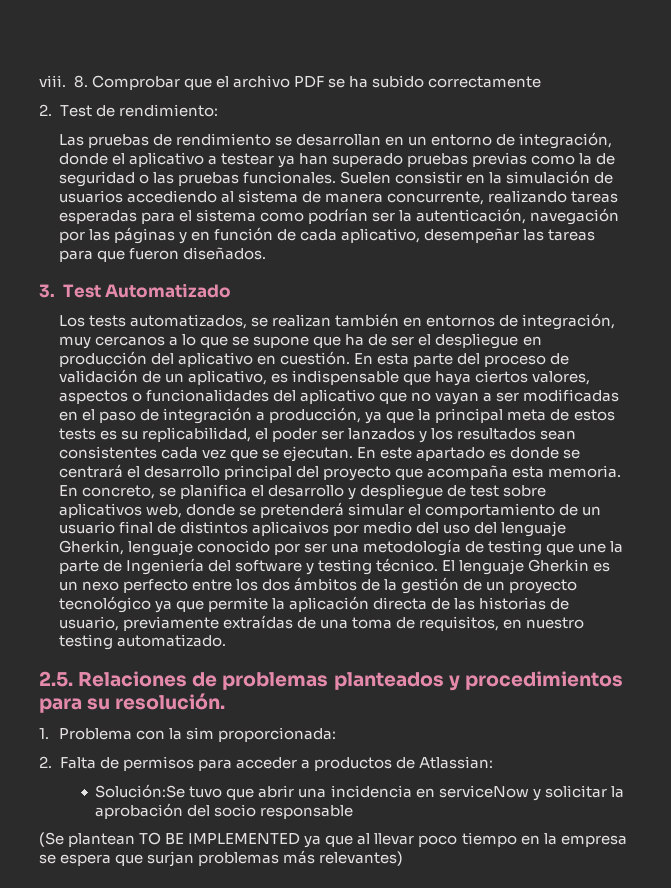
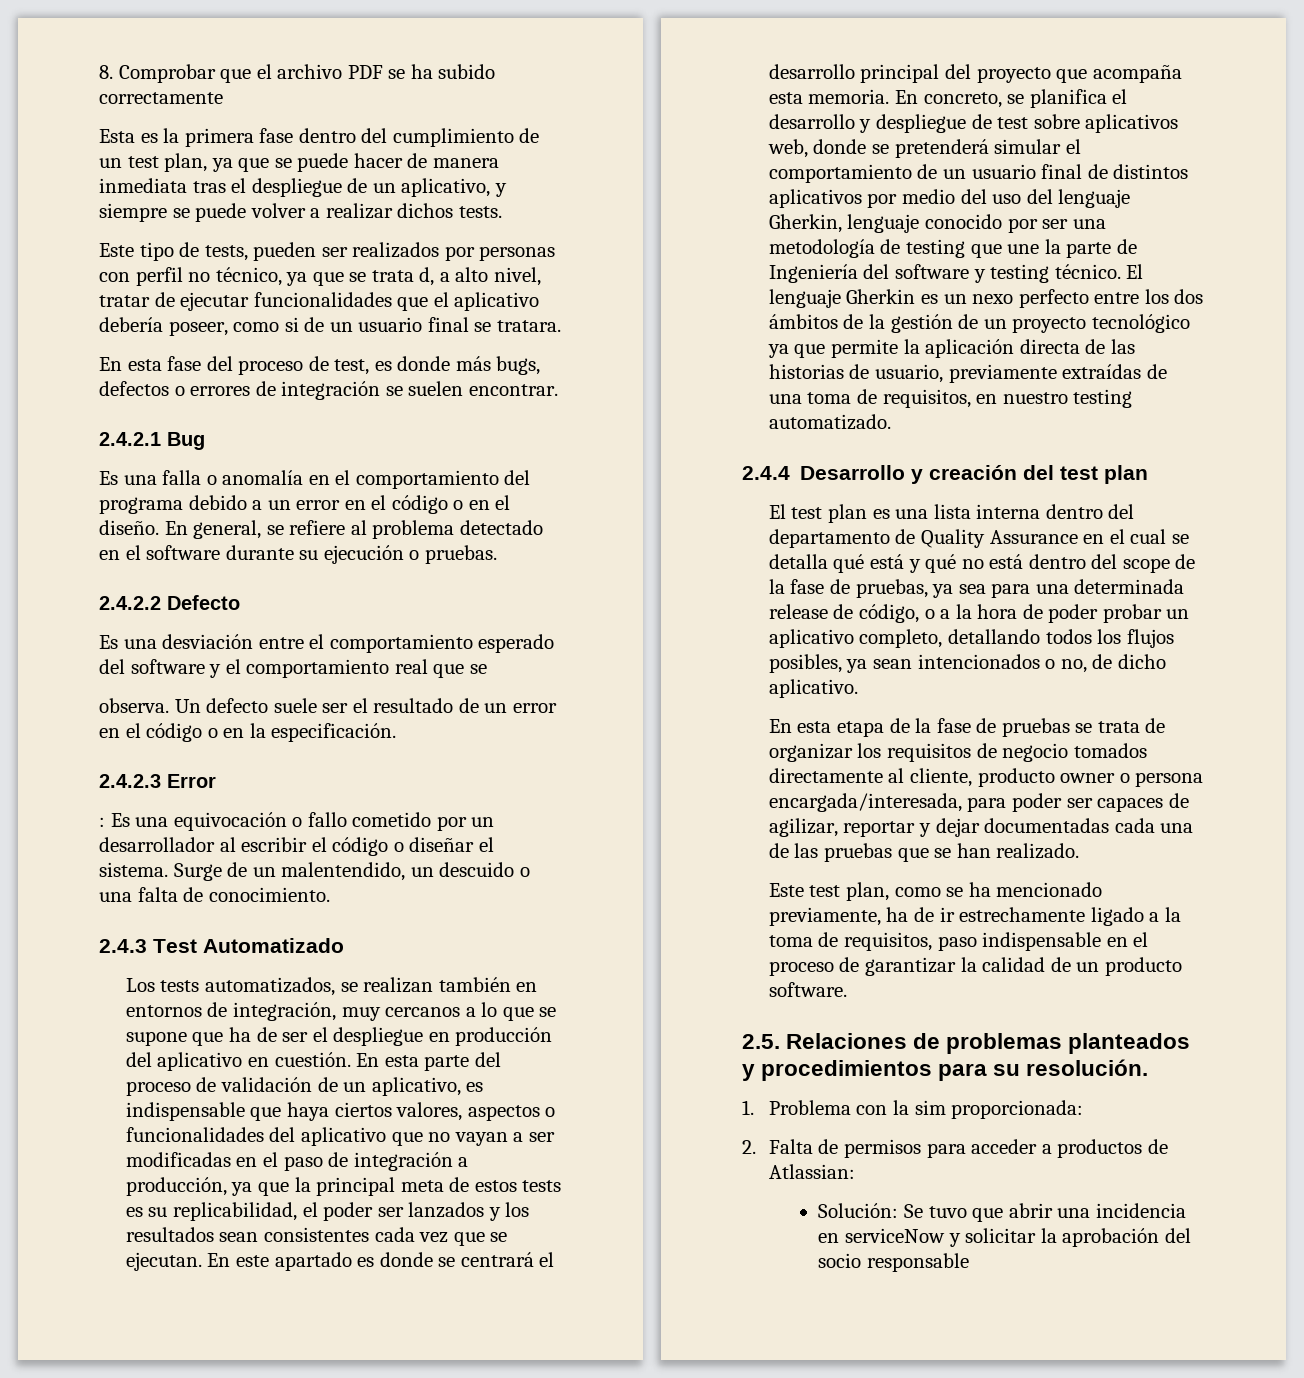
- viii.
- 2. Test de rendimiento:
- Las pruebas de rendimiento se desarrollan en un entorno de integración, donde el aplicativo a testear ya han superado pruebas previas como la de seguridad o las pruebas funcionales. Suelen consistir en la simulación de usuarios accediendo al sistema de manera concurrente, realizando tareas esperadas para el sistema como podrían ser la autenticación, navegación por las páginas y en función de cada aplicativo, desempeñar las tareas para que fueron diseñados.
- 3. Test Automatizado
+ Esta es la primera fase dentro del cumplimiento de un test plan, ya que se puede hacer de manera inmediata tras el despliegue de un aplicativo, y siempre se puede volver a realizar dichos tests.
+ Este tipo de tests, pueden ser realizados por personas con perfil no técnico, ya que se trata d, a alto nivel, tratar de ejecutar funcionalidades que el aplicativo debería poseer, como si de un usuario final se tratara.
+ En esta fase del proceso de test, es donde más bugs, defectos o errores de integración se suelen encontrar.
+ 2.4.2.1 Bug
+ Es una falla o anomalía en el comportamiento del programa debido a un error en el código o en el diseño. En general, se refiere al problema detectado en el software durante su ejecución o pruebas.
+ 2.4.2.2 Defecto
+ Es una desviación entre el comportamiento esperado del software y el comportamiento real que se
+ observa. Un defecto suele ser el resultado de un error en el código o en la especificación.
+ 2.4.2.3 Error
+ : Es una equivocación o fallo cometido por un desarrollador al escribir el código o diseñar el sistema. Surge de un malentendido, un descuido o una falta de conocimiento.
+ 2.4.3 Test Automatizado
- En concreto, se planifica el desarrollo y despliegue de test sobre aplicativos web, donde se pretenderá simular el comportamiento de un usuario final de distintos aplicaivos por medio del uso del lenguaje Gherkin, lenguaje conocido por ser una metodología de testing que une la parte de Ingeniería del software y testing técnico.
+ En concreto, se planifica el desarrollo y despliegue de test sobre aplicativos web, donde se pretenderá simular el comportamiento de un usuario final de distintos aplicativos por medio del uso del lenguaje Gherkin, lenguaje conocido por ser una metodología de testing que une la parte de Ingeniería del software y testing técnico.
+ 2.4.4 Desarrollo y creación del test plan
+ El test plan es una lista interna dentro del departamento de Quality Assurance en el cual se detalla qué está y qué no está dentro del scope de la fase de pruebas, ya sea para una determinada release de código, o a la hora de poder probar un aplicativo completo, detallando todos los flujos posibles, ya sean intencionados o no, de dicho aplicativo.
+ En esta etapa de la fase de pruebas se trata de organizar los requisitos de negocio tomados directamente al cliente, producto owner o persona encargada/interesada, para poder ser capaces de agilizar, reportar y dejar documentadas cada una de las pruebas que se han realizado.
+ Este test plan, como se ha mencionado previamente, ha de ir estrechamente ligado a la toma de requisitos, paso indispensable en el proceso de garantizar la calidad de un producto software.
- Solución:Se tuvo que abrir una incidencia en serviceNow y solicitar la aprobación del socio responsable
+ Solución: Se tuvo que abrir una incidencia en serviceNow y solicitar la aprobación del socio responsable
- (Se plantean TO BE IMPLEMENTED ya que al llevar poco tiempo en la empresa se espera que surjan problemas más relevantes)

